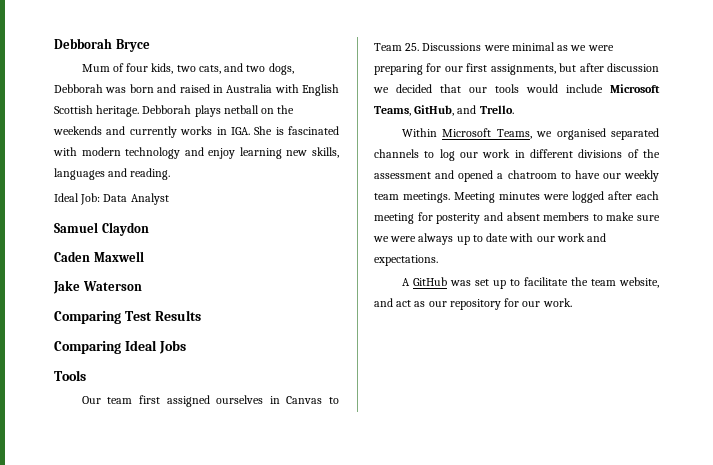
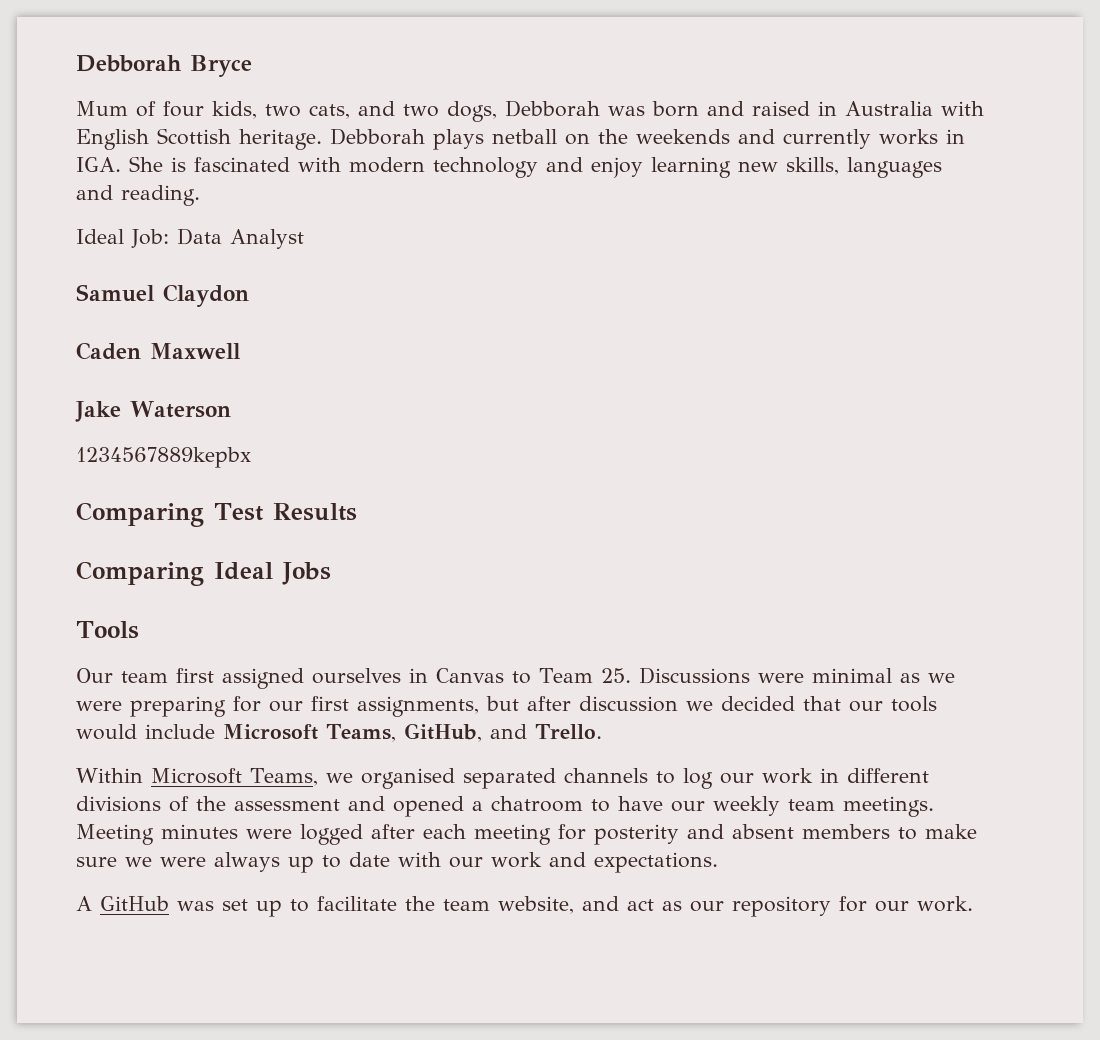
+ 1234567889kepbx

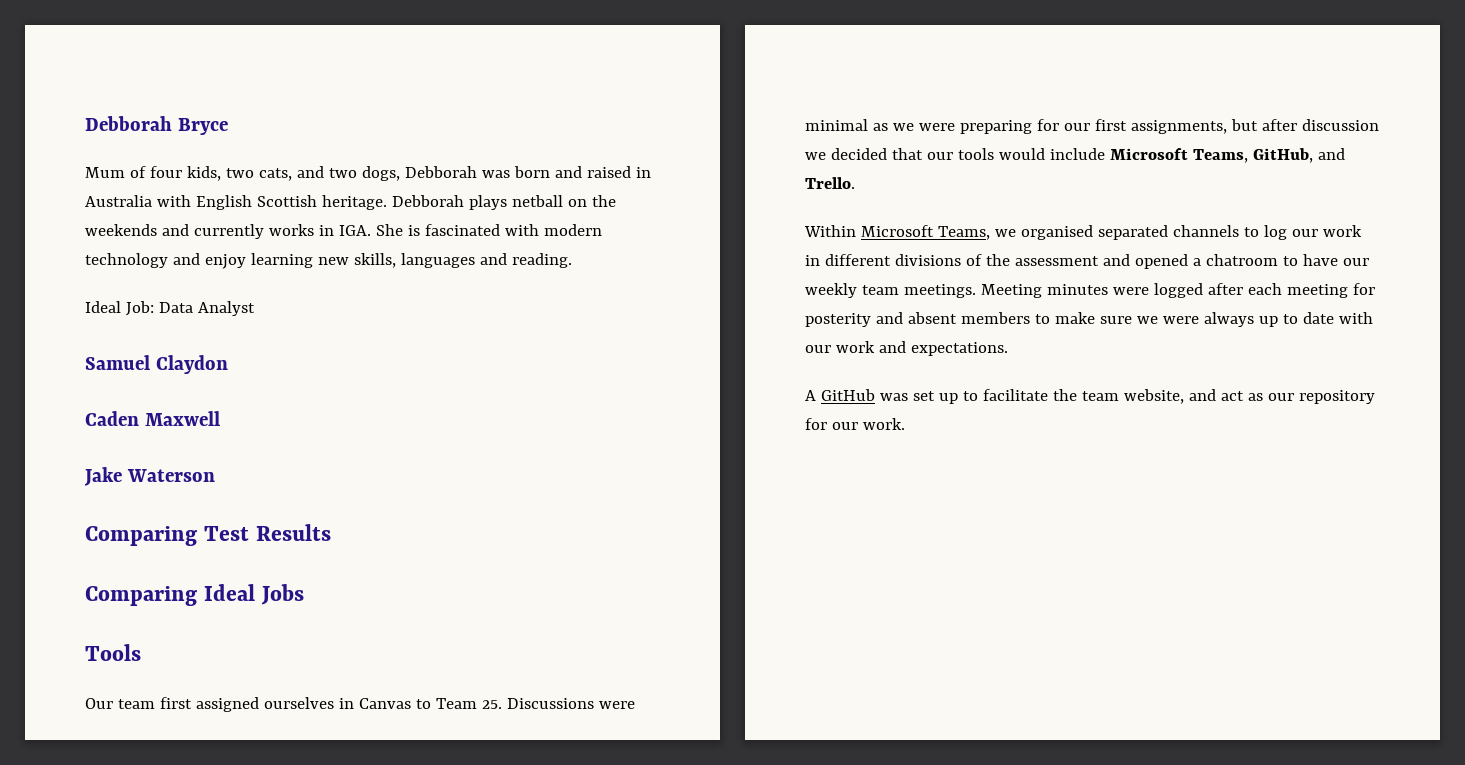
- 1234567889kepbx

